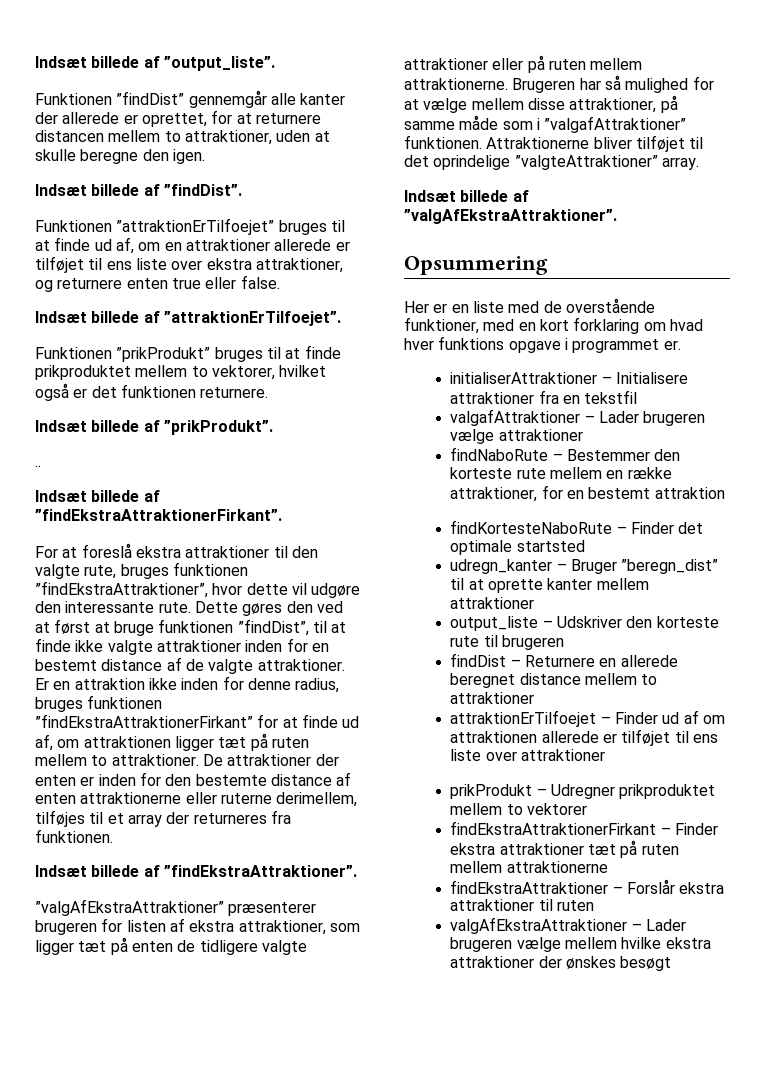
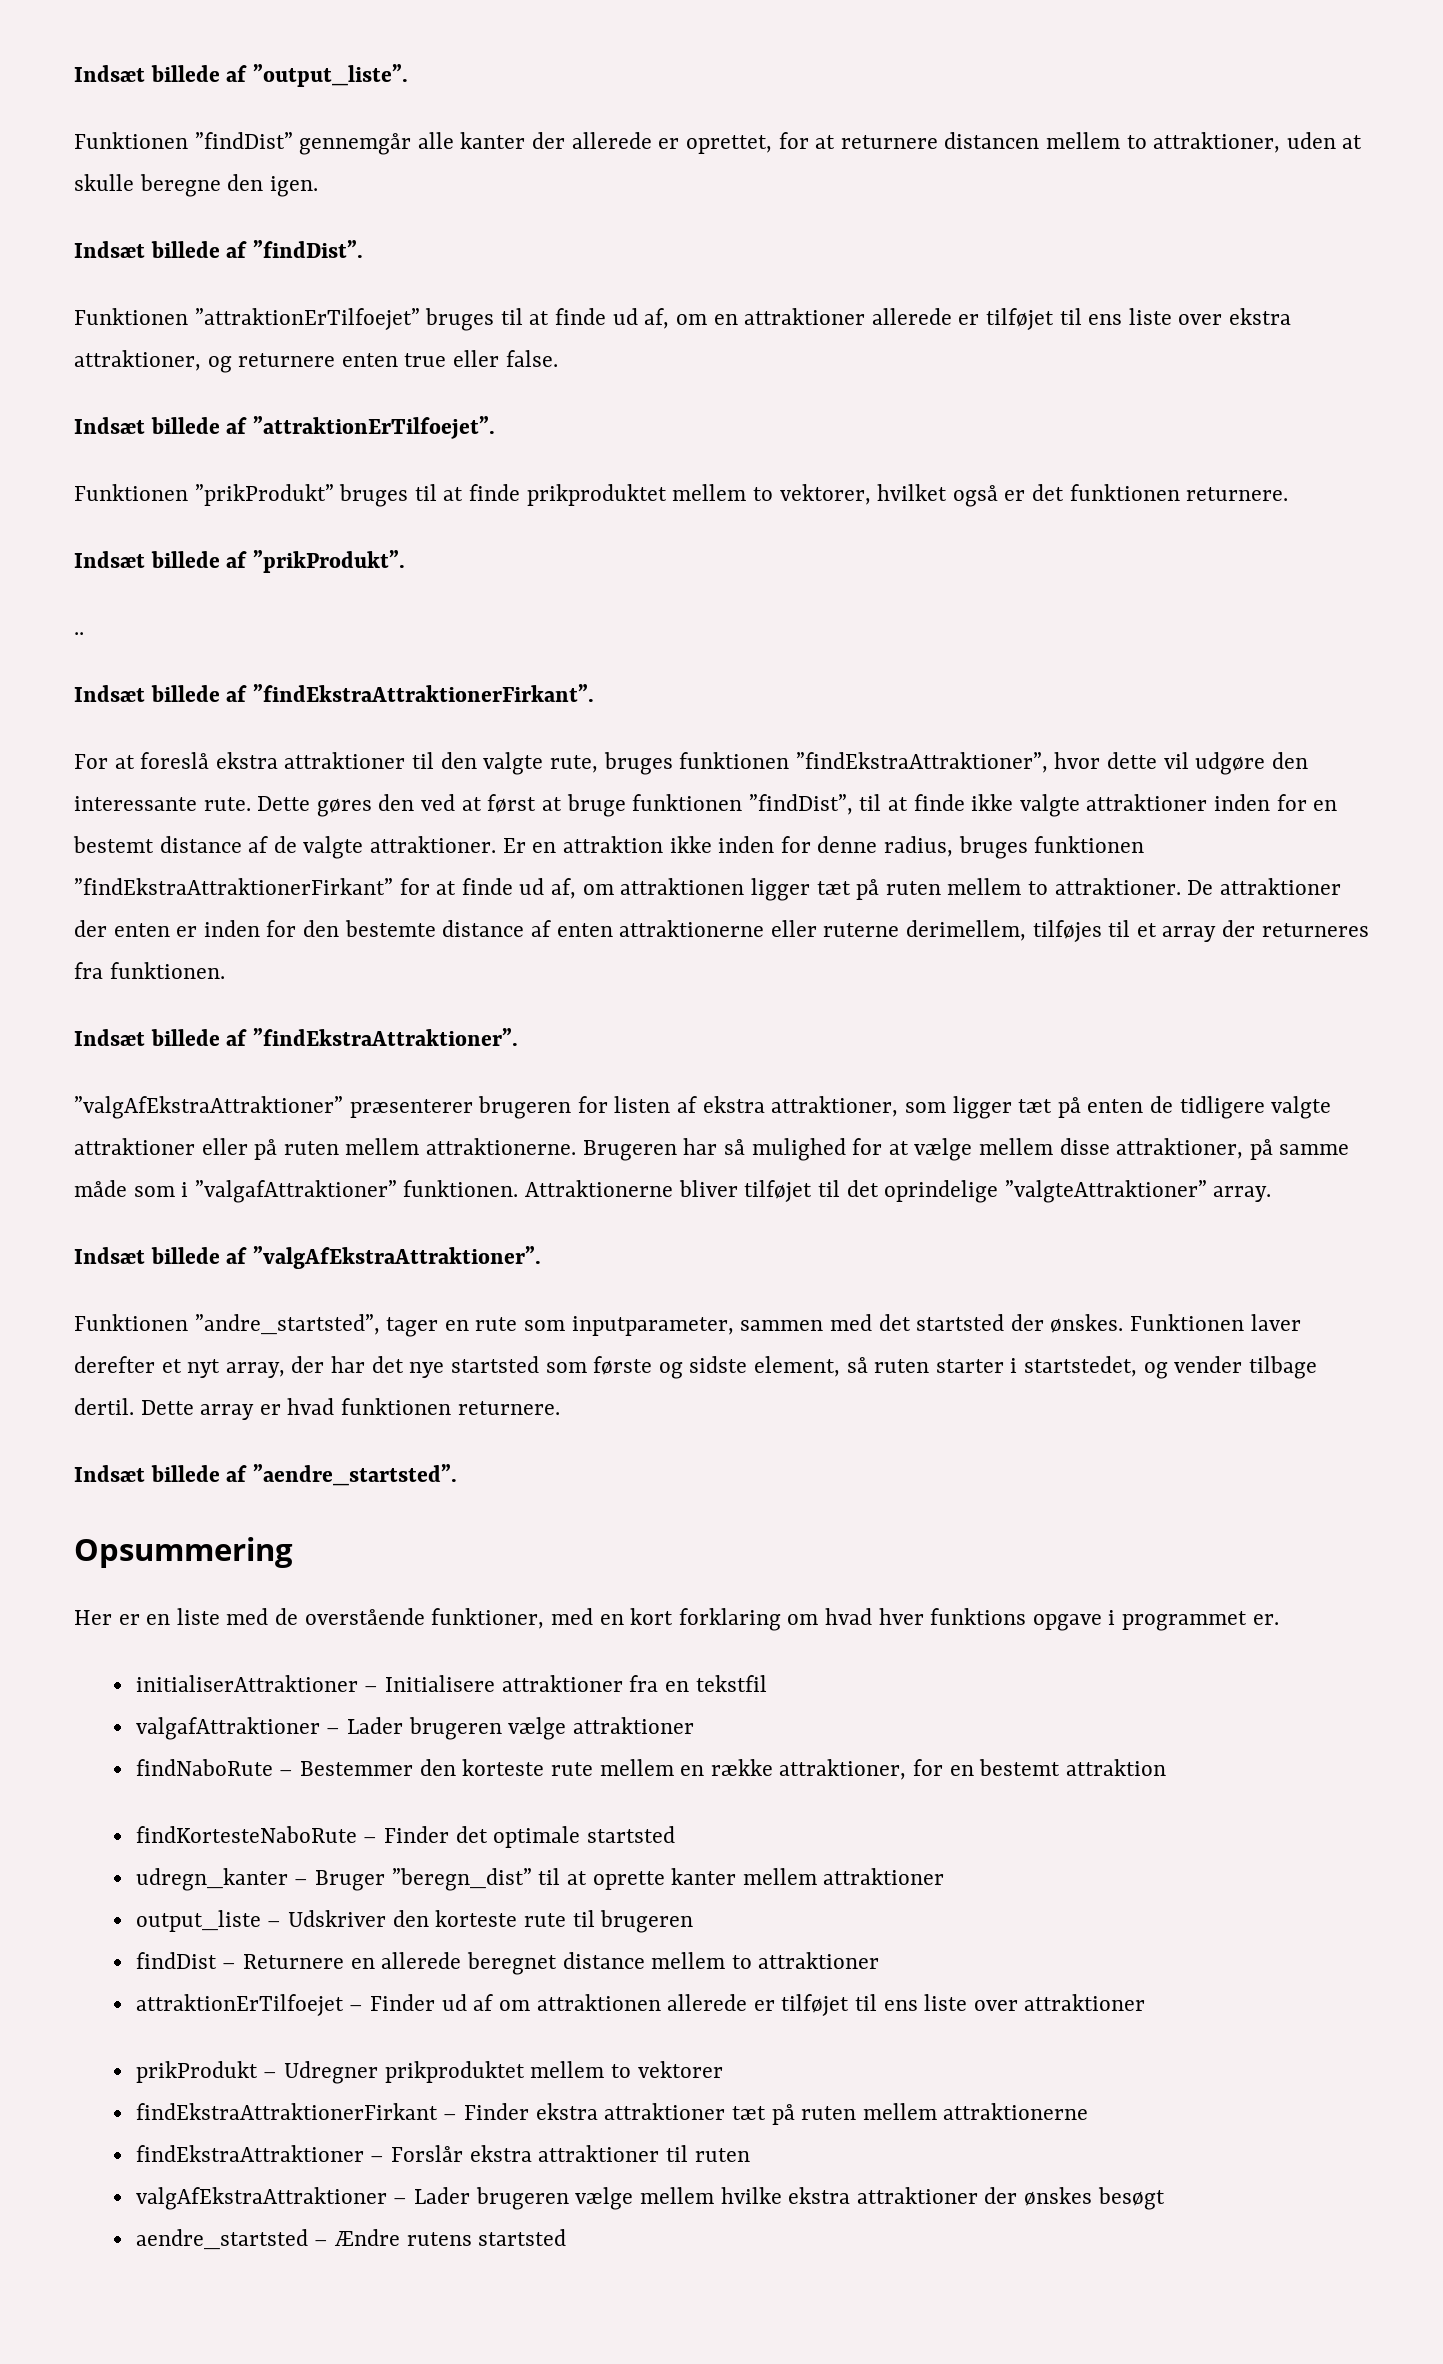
+ Funktionen ”andre_startsted”, tager en rute som inputparameter, sammen med det startsted der ønskes. Funktionen laver derefter et nyt array, der har det nye startsted som første og sidste element, så ruten starter i startstedet, og vender tilbage dertil. Dette array er hvad funktionen returnere.
+ Indsæt billede af ”aendre_startsted”.
+ aendre_startsted – Ændre rutens startsted

